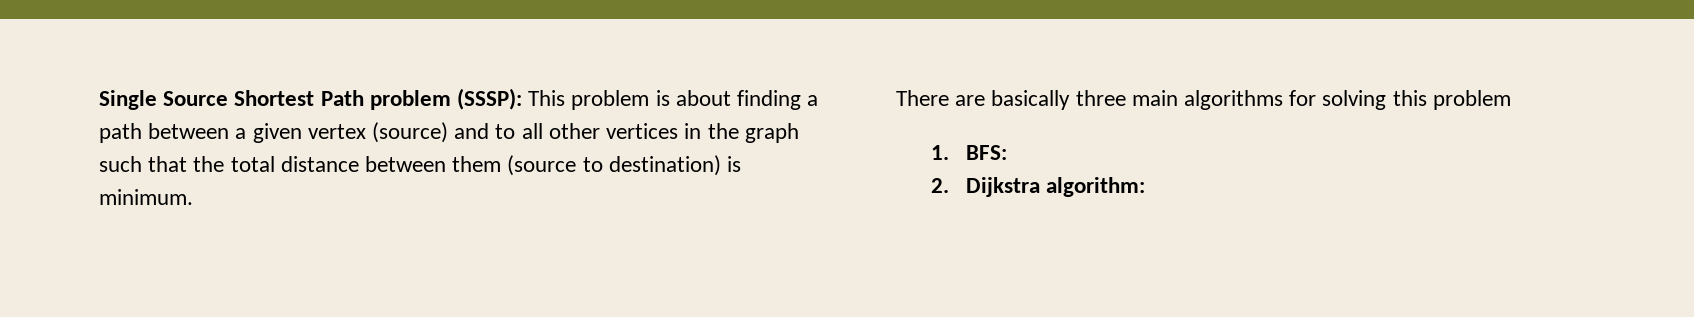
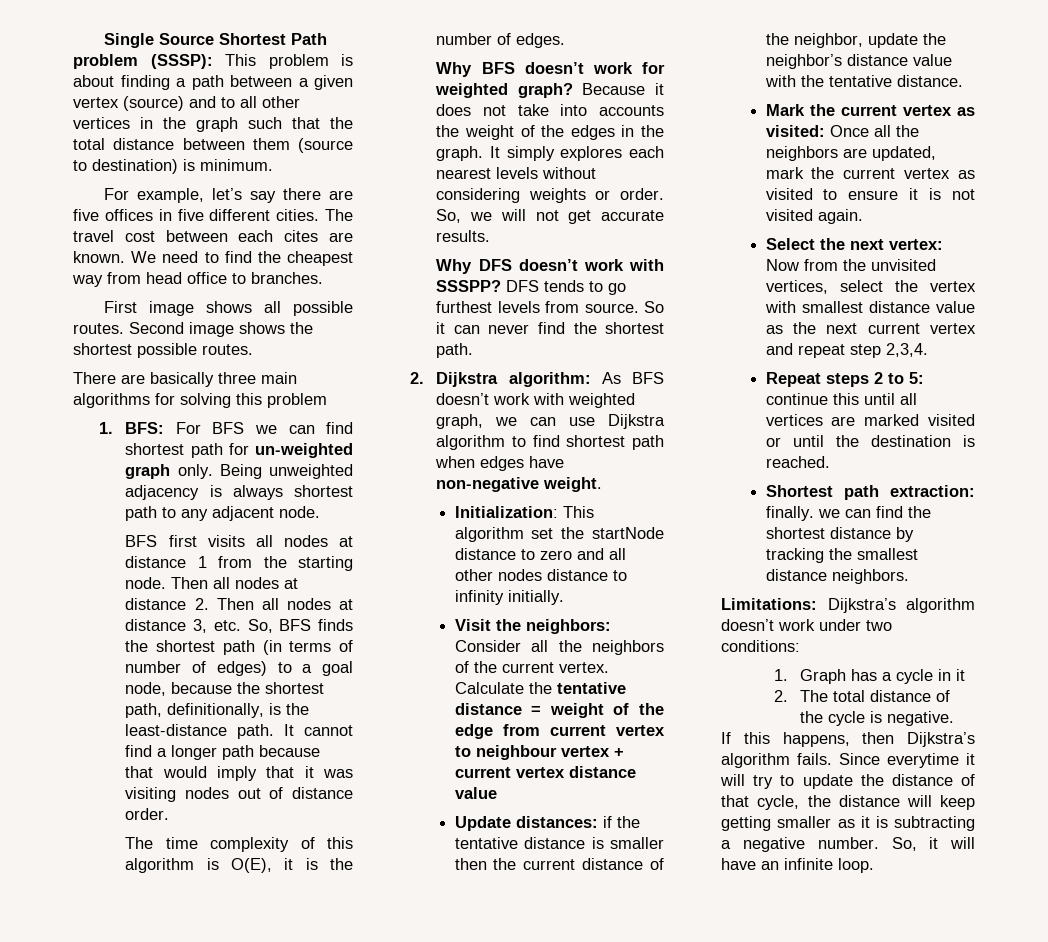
+ For example, let’s say there are five offices in five different cities. The travel cost between each cites are known. We need to find the cheapest way from head office to branches.
+ First image shows all possible routes. Second image shows the shortest possible routes.
- 1. BFS:
- 2. Dijkstra algorithm:
+ 1. BFS: For BFS we can find shortest path for un-weighted graph only. Being unweighted adjacency is always shortest path to any adjacent node.
+ BFS first visits all nodes at distance 1 from the starting node. Then all nodes at distance 2. Then all nodes at distance 3, etc. So, BFS finds the shortest path (in terms of number of edges) to a goal node, because the shortest path, definitionally, is the least-distance path. It cannot find a longer path because that would imply that it was visiting nodes out of distance order.
+ The time complexity of this algorithm is O(E), it is the number of edges.
+ Why BFS doesn’t work for weighted graph? Because it does not take into accounts the weight of the edges in the graph. It simply explores each nearest levels without considering weights or order. So, we will not get accurate results.
+ Why DFS doesn’t work with SSSPP? DFS tends to go furthest levels from source. So it can never find the shortest path.
+ 2. Dijkstra algorithm: As BFS doesn’t work with weighted graph, we can use Dijkstra algorithm to find shortest path when edges have non-negative weight.
+ Initialization: This algorithm set the startNode distance to zero and all other nodes distance to infinity initially.
+ Visit the neighbors: Consider all the neighbors of the current vertex. Calculate the tentative distance = weight of the edge from current vertex to neighbour vertex + current vertex distance value
+ Update distances: if the tentative distance is smaller then the current distance of the neighbor, update the neighbor’s distance value with the tentative distance.
+ Mark the current vertex as visited: Once all the neighbors are updated, mark the current vertex as visited to ensure it is not visited again.
+ Select the next vertex: Now from the unvisited vertices, select the vertex with smallest distance value as the next current vertex and repeat step 2,3,4.
+ Repeat steps 2 to 5: continue this until all vertices are marked visited or until the destination is reached.
+ Shortest path extraction: finally. we can find the shortest distance by tracking the smallest distance neighbors.
+ Limitations: Dijkstra’s algorithm doesn’t work under two conditions:
+ 1. Graph has a cycle in it
+ 2. The total distance of the cycle is negative.
+ If this happens, then Dijkstra’s algorithm fails. Since everytime it will try to update the distance of that cycle, the distance will keep getting smaller as it is subtracting a negative number. So, it will have an infinite loop.

